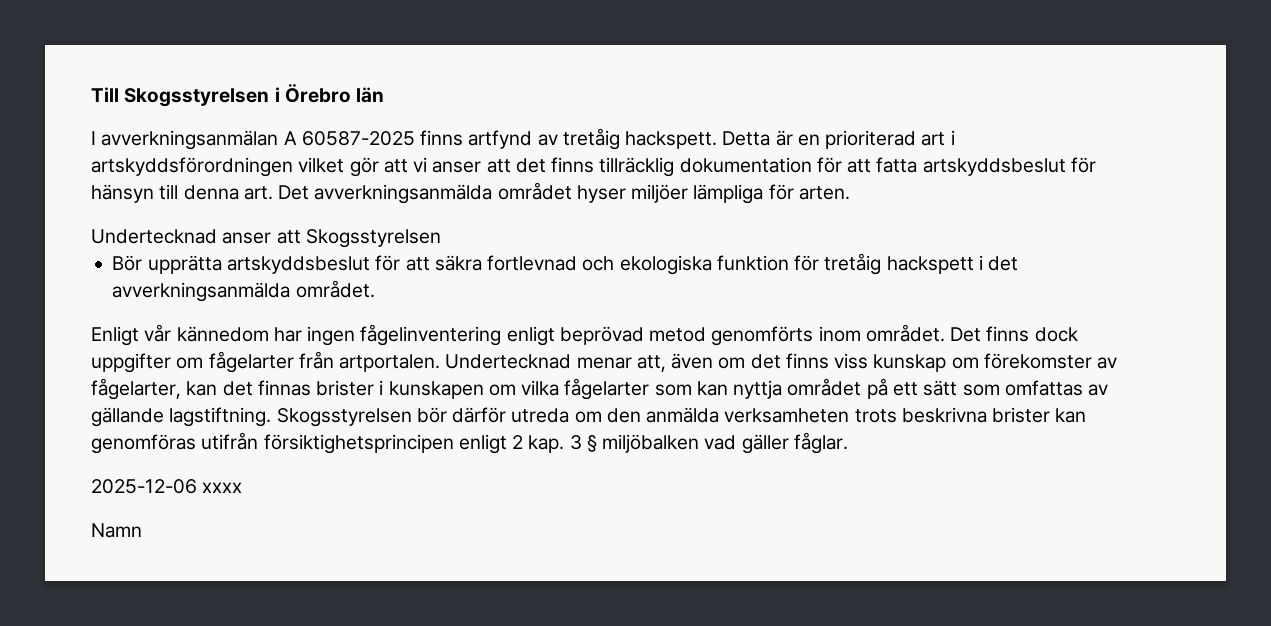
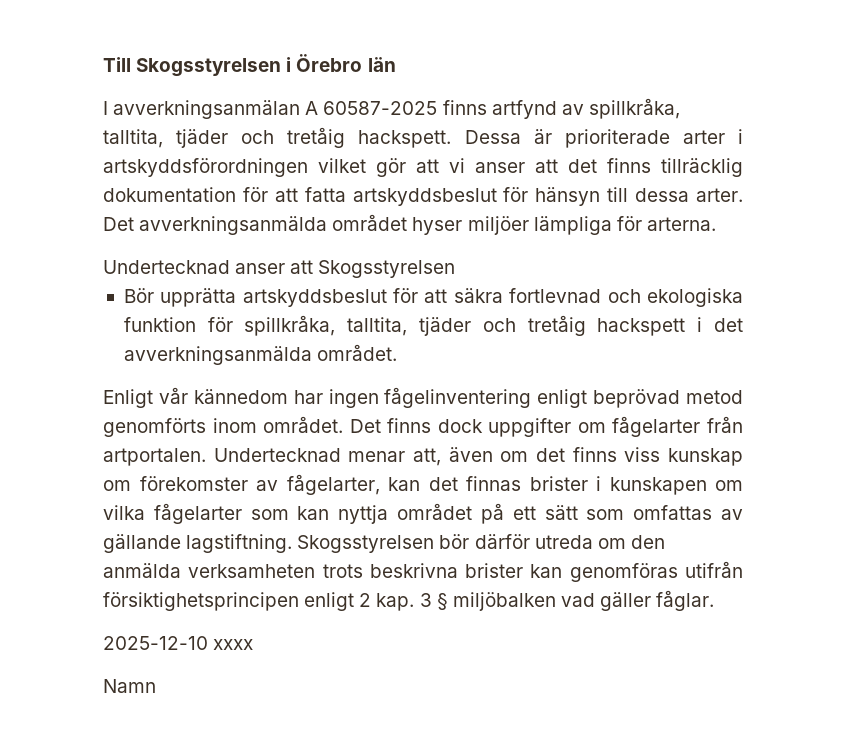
- I avverkningsanmälan A 60587-2025 finns artfynd av tretåig hackspett. Detta är en prioriterad art i artskyddsförordningen vilket gör att vi anser att det finns tillräcklig dokumentation för att fatta artskyddsbeslut för hänsyn till denna art. Det avverkningsanmälda området hyser miljöer lämpliga för arten.
+ I avverkningsanmälan A 60587-2025 finns artfynd av spillkråka, talltita, tjäder och tretåig hackspett. Dessa är prioriterade arter i artskyddsförordningen vilket gör att vi anser att det finns tillräcklig dokumentation för att fatta artskyddsbeslut för hänsyn till dessa arter. Det avverkningsanmälda området hyser miljöer lämpliga för arterna.
- Bör upprätta artskyddsbeslut för att säkra fortlevnad och ekologiska funktion för tretåig hackspett i det avverkningsanmälda området.
+ Bör upprätta artskyddsbeslut för att säkra fortlevnad och ekologiska funktion för spillkråka, talltita, tjäder och tretåig hackspett i det avverkningsanmälda området.
- 2025-12-06 xxxx
+ 2025-12-10 xxxx

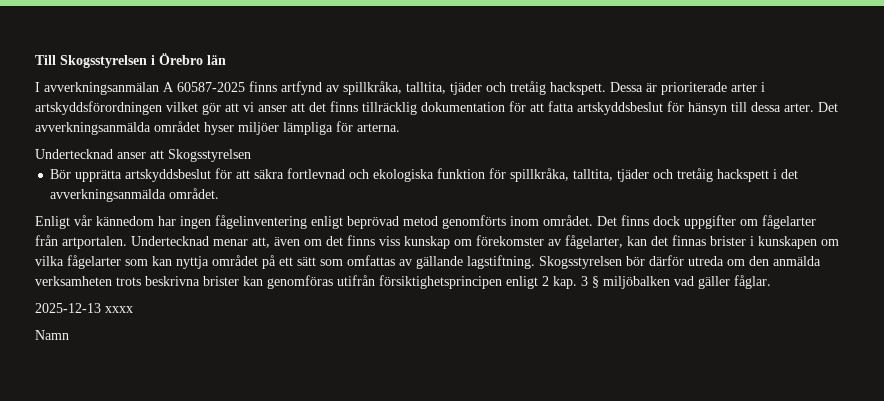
- 2025-12-10 xxxx
+ 2025-12-13 xxxx

